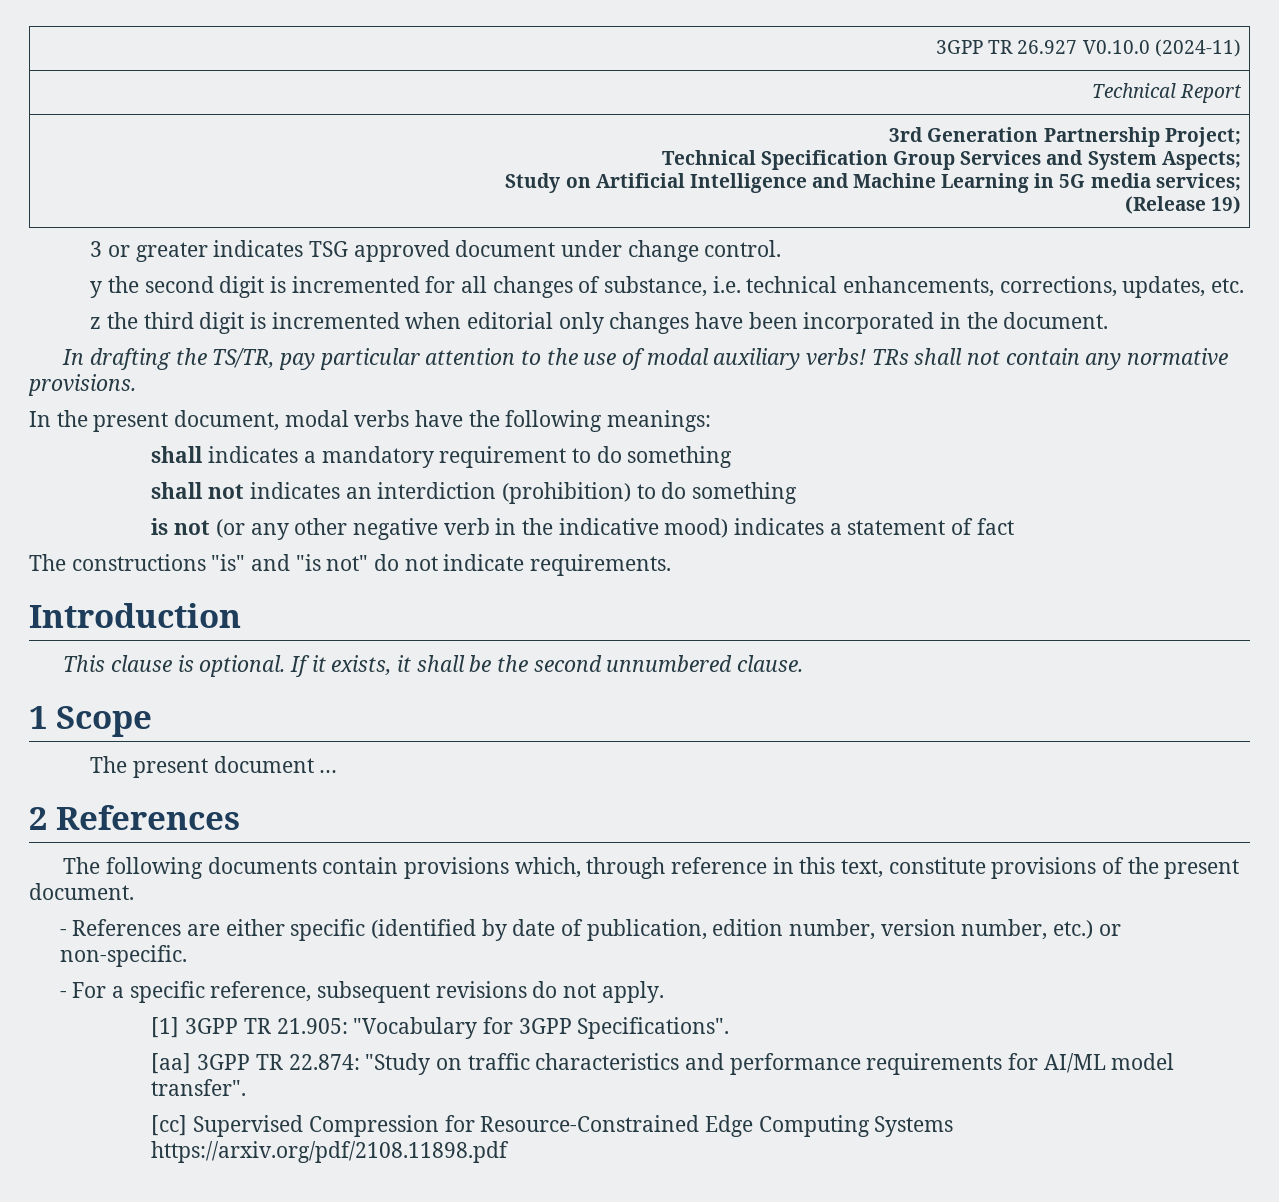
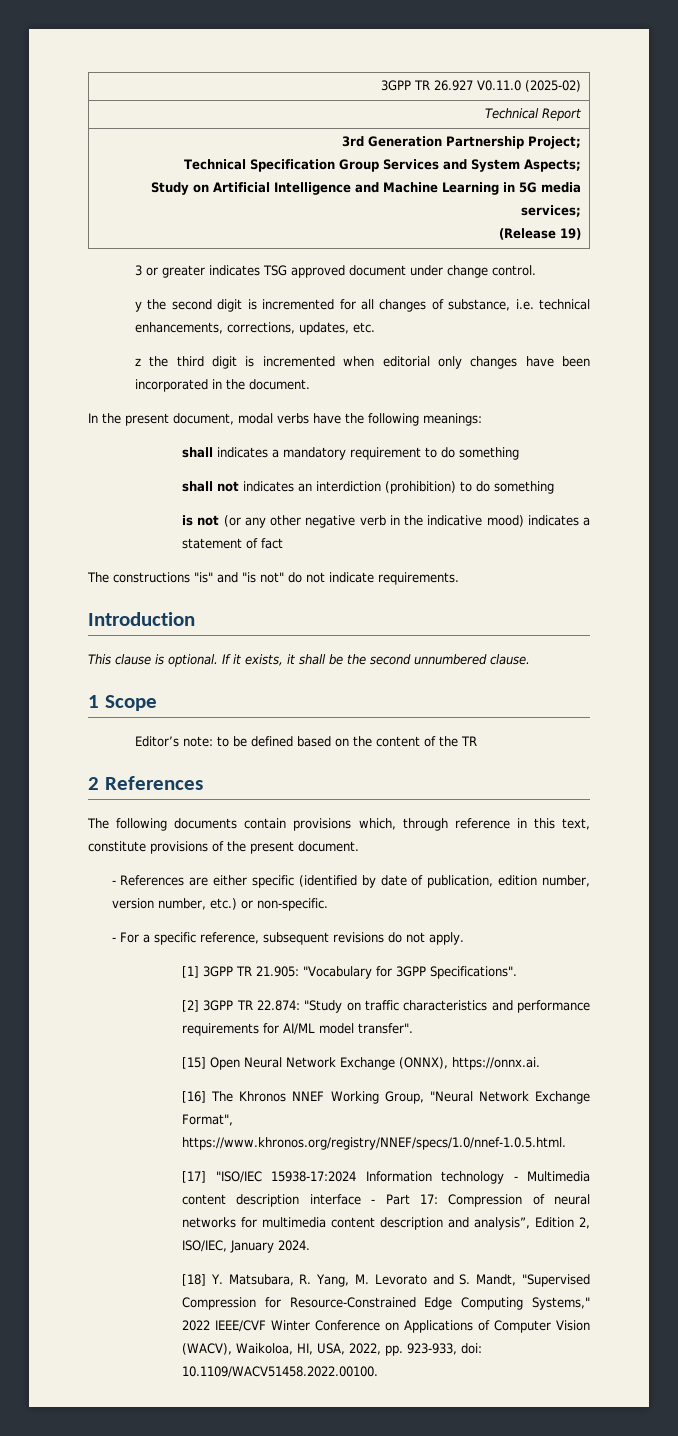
- 3GPP TR 26.927 V0.10.0 (2024-11)
+ 3GPP TR 26.927 V0.11.0 (2025-02)
- In drafting the TS/TR, pay particular attention to the use of modal auxiliary verbs! TRs shall not contain any normative provisions.
- The present document …
+ Editor’s note: to be defined based on the content of the TR
- [aa] 3GPP TR 22.874: "Study on traffic characteristics and performance requirements for AI/ML model transfer".
+ [2] 3GPP TR 22.874: "Study on traffic characteristics and performance requirements for AI/ML model transfer".
- [cc] Supervised Compression for Resource-Constrained Edge Computing Systems https://arxiv.org/pdf/2108.11898.pdf
+ [15] Open Neural Network Exchange (ONNX), https://onnx.ai.
+ [16] The Khronos NNEF Working Group, "Neural Network Exchange Format", https://www.khronos.org/registry/NNEF/specs/1.0/nnef-1.0.5.html.
+ [17] "ISO/IEC 15938-17:2024 Information technology - Multimedia content description interface - Part 17: Compression of neural networks for multimedia content description and analysis”, Edition 2, ISO/IEC, January 2024.
+ [18] Y. Matsubara, R. Yang, M. Levorato and S. Mandt, "Supervised Compression for Resource-Constrained Edge Computing Systems," 2022 IEEE/CVF Winter Conference on Applications of Computer Vision (WACV), Waikoloa, HI, USA, 2022, pp. 923-933, doi: 10.1109/WACV51458.2022.00100.

